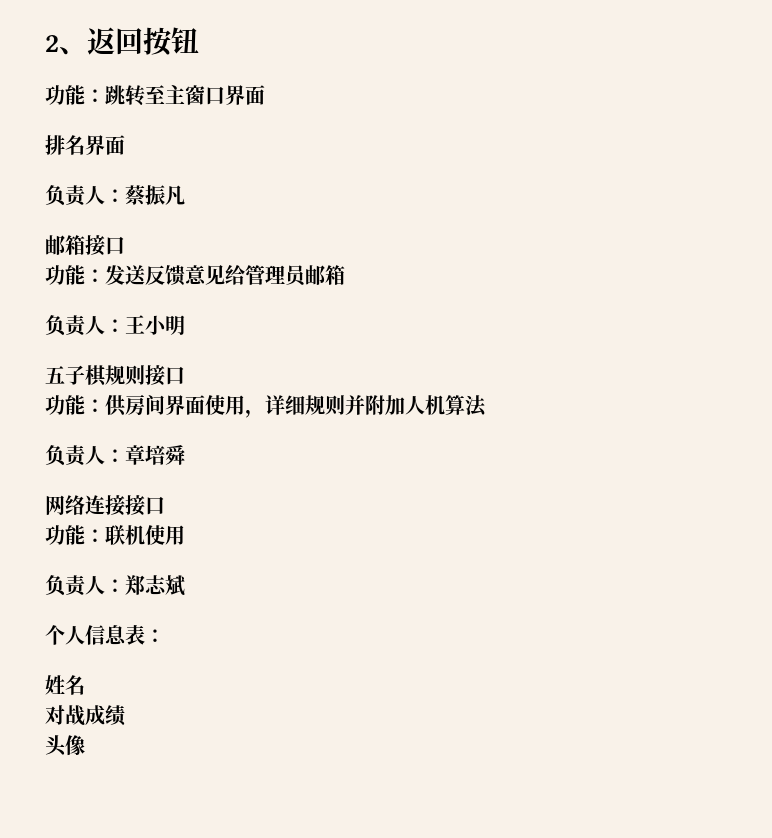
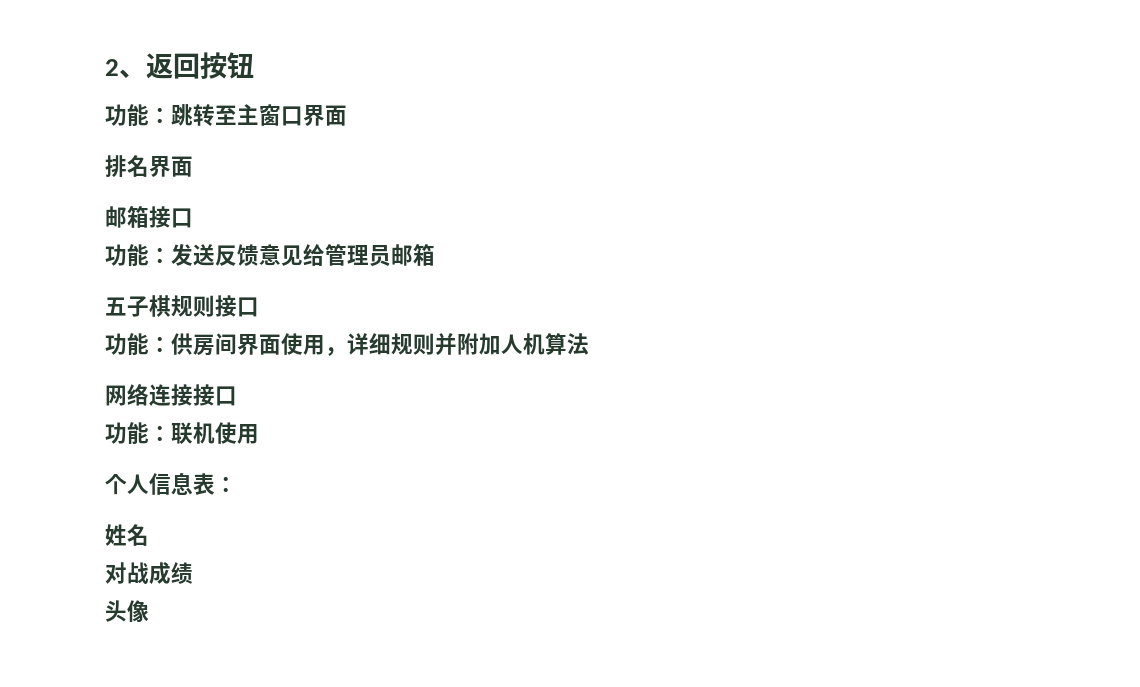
- 负责人：蔡振凡
- 负责人：王小明
- 负责人：章培舜
- 负责人：郑志斌

